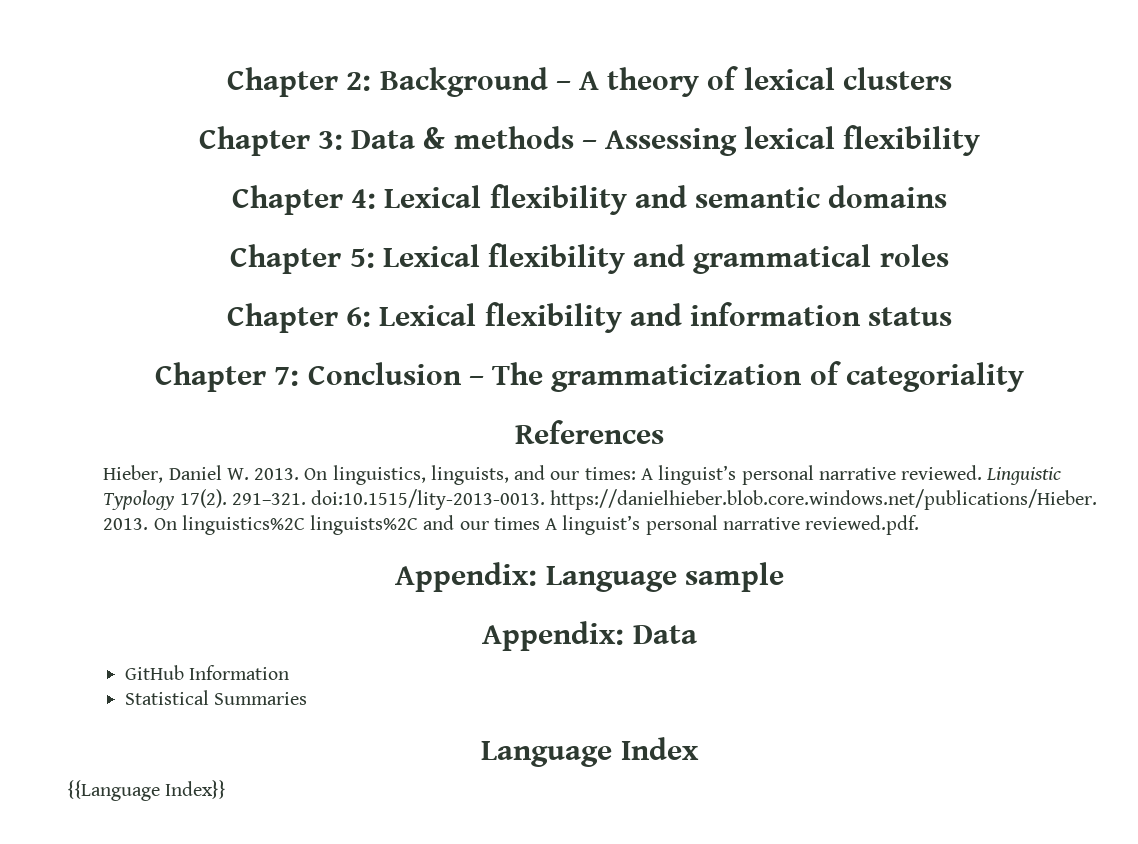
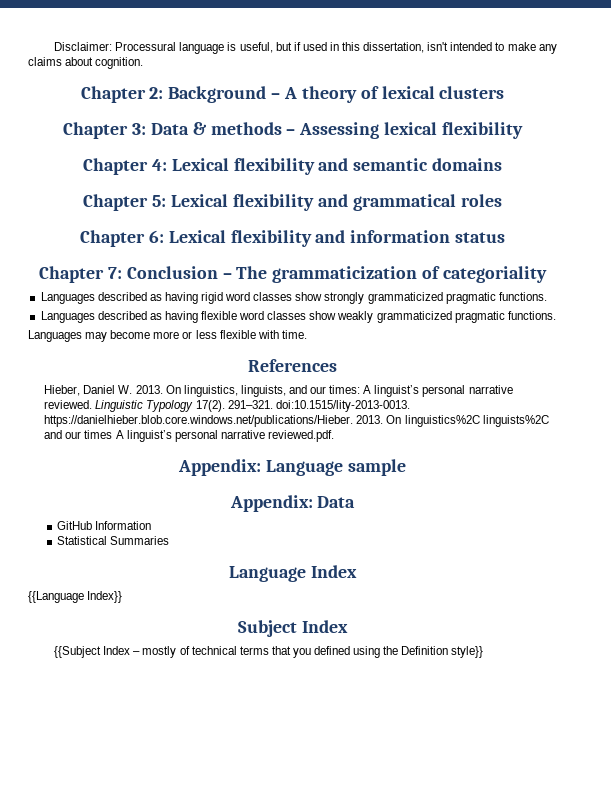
+ Disclaimer: Processural language is useful, but if used in this dissertation, isn't intended to make any claims about cognition.
+ Languages described as having rigid word classes show strongly grammaticized pragmatic functions.
+ Languages described as having flexible word classes show weakly grammaticized pragmatic functions.
+ Languages may become more or less flexible with time.
+ Subject Index
+ {{Subject Index – mostly of technical terms that you defined using the Definition style}}

